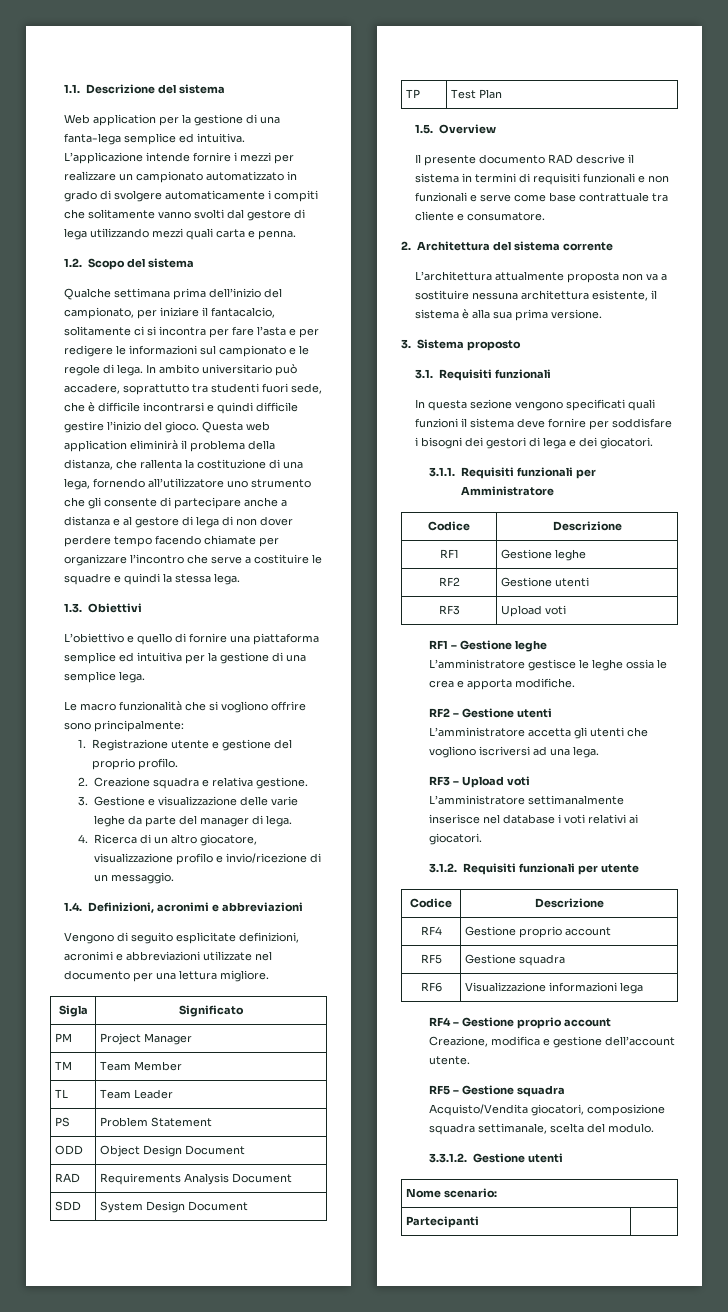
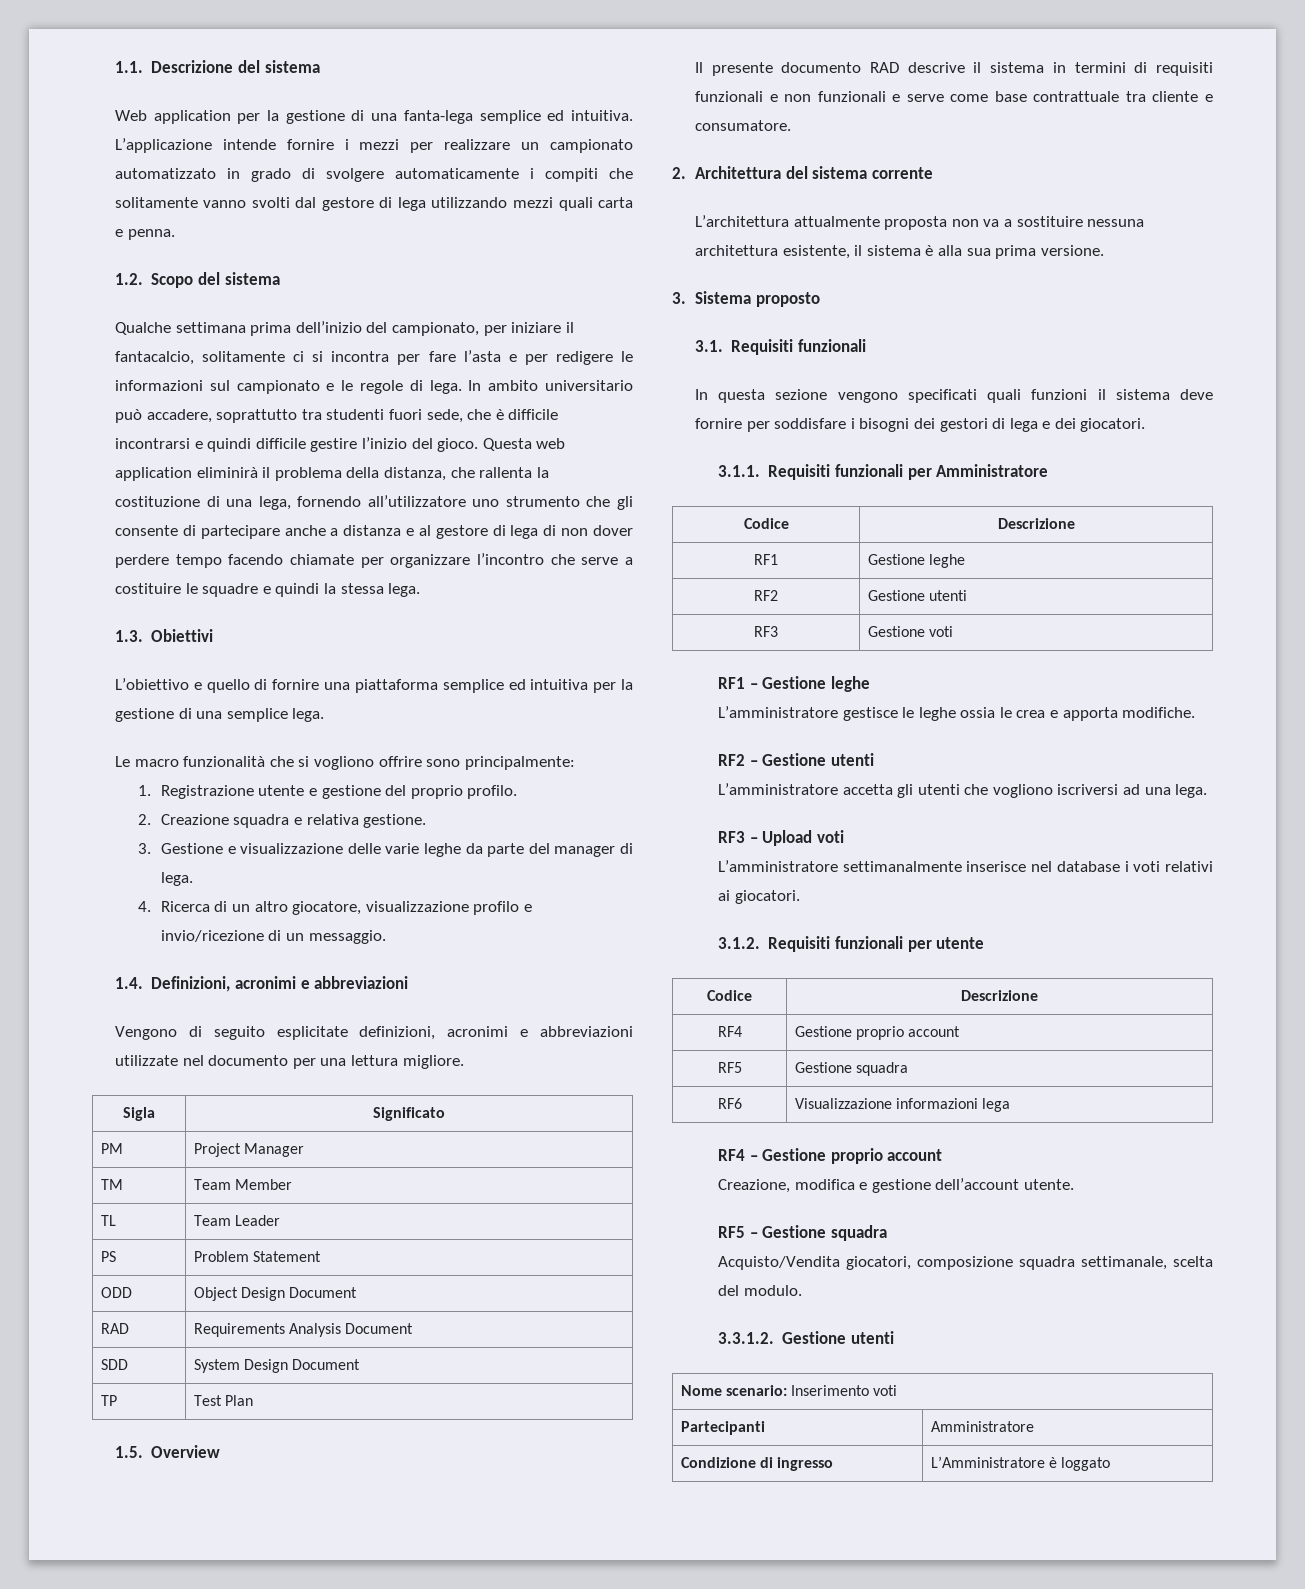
- RF3 | Upload voti
+ RF3 | Gestione voti
- Nome scenario:
+ Nome scenario: Inserimento voti
- Partecipanti |
+ Partecipanti | Amministratore
+ Condizione di ingresso | L’Amministratore è loggato

